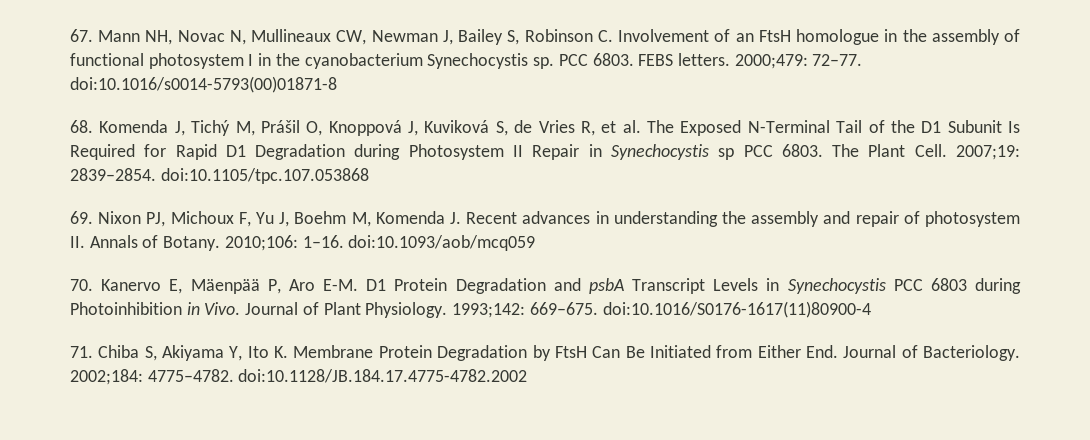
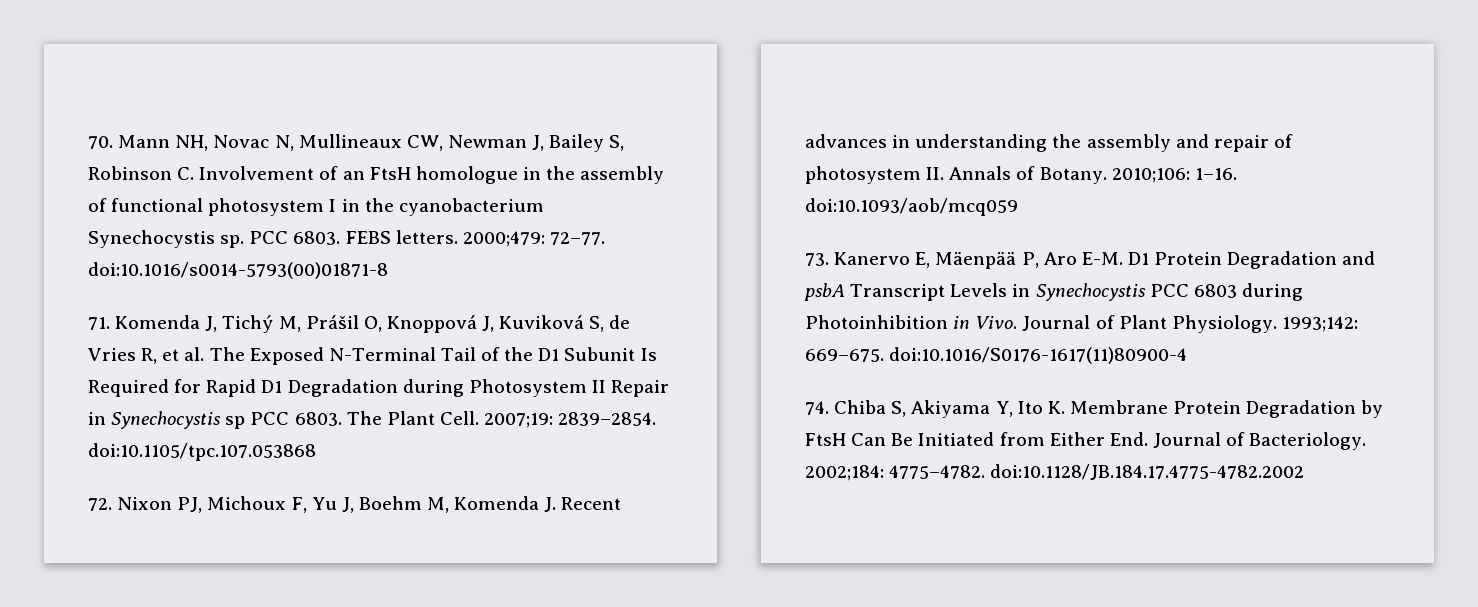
- 67. Mann NH, Novac N, Mullineaux CW, Newman J, Bailey S, Robinson C. Involvement of an FtsH homologue in the assembly of functional photosystem I in the cyanobacterium Synechocystis sp.
+ 70. Mann NH, Novac N, Mullineaux CW, Newman J, Bailey S, Robinson C. Involvement of an FtsH homologue in the assembly of functional photosystem I in the cyanobacterium Synechocystis sp.
- 68. Komenda J, Tichý M, Prášil O, Knoppová J, Kuviková S, de Vries R, et al. The Exposed N-Terminal Tail of the D1 Subunit Is Required for Rapid D1 Degradation during Photosystem II Repair in Synechocystis sp PCC 6803.
+ 71. Komenda J, Tichý M, Prášil O, Knoppová J, Kuviková S, de Vries R, et al. The Exposed N-Terminal Tail of the D1 Subunit Is Required for Rapid D1 Degradation during Photosystem II Repair in Synechocystis sp PCC 6803.
- 69. Nixon PJ, Michoux F, Yu J, Boehm M, Komenda J. Recent advances in understanding the assembly and repair of photosystem II. Annals of Botany.
+ 72. Nixon PJ, Michoux F, Yu J, Boehm M, Komenda J. Recent advances in understanding the assembly and repair of photosystem II. Annals of Botany.
- 70. Kanervo E, Mäenpää P, Aro E-M. D1 Protein Degradation and psbA Transcript Levels in Synechocystis PCC 6803 during Photoinhibition in Vivo.
+ 73. Kanervo E, Mäenpää P, Aro E-M. D1 Protein Degradation and psbA Transcript Levels in Synechocystis PCC 6803 during Photoinhibition in Vivo.
- 71. Chiba S, Akiyama Y, Ito K. Membrane Protein Degradation by FtsH Can Be Initiated from Either End. Journal of Bacteriology.
+ 74. Chiba S, Akiyama Y, Ito K. Membrane Protein Degradation by FtsH Can Be Initiated from Either End. Journal of Bacteriology.

